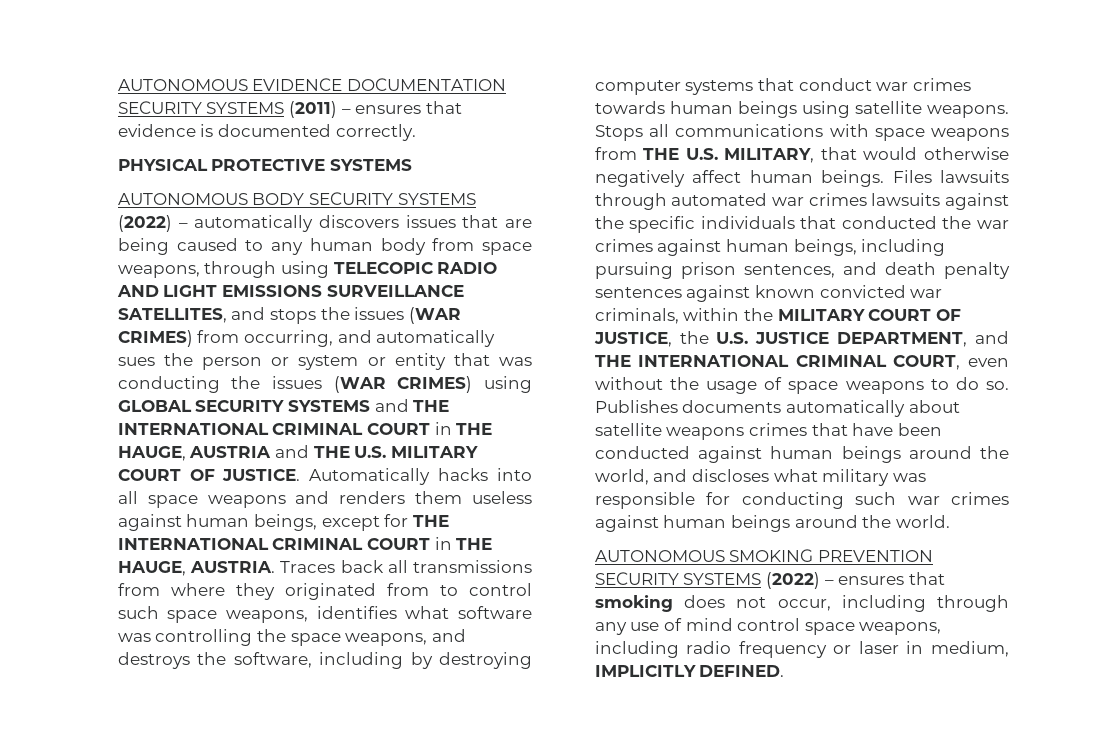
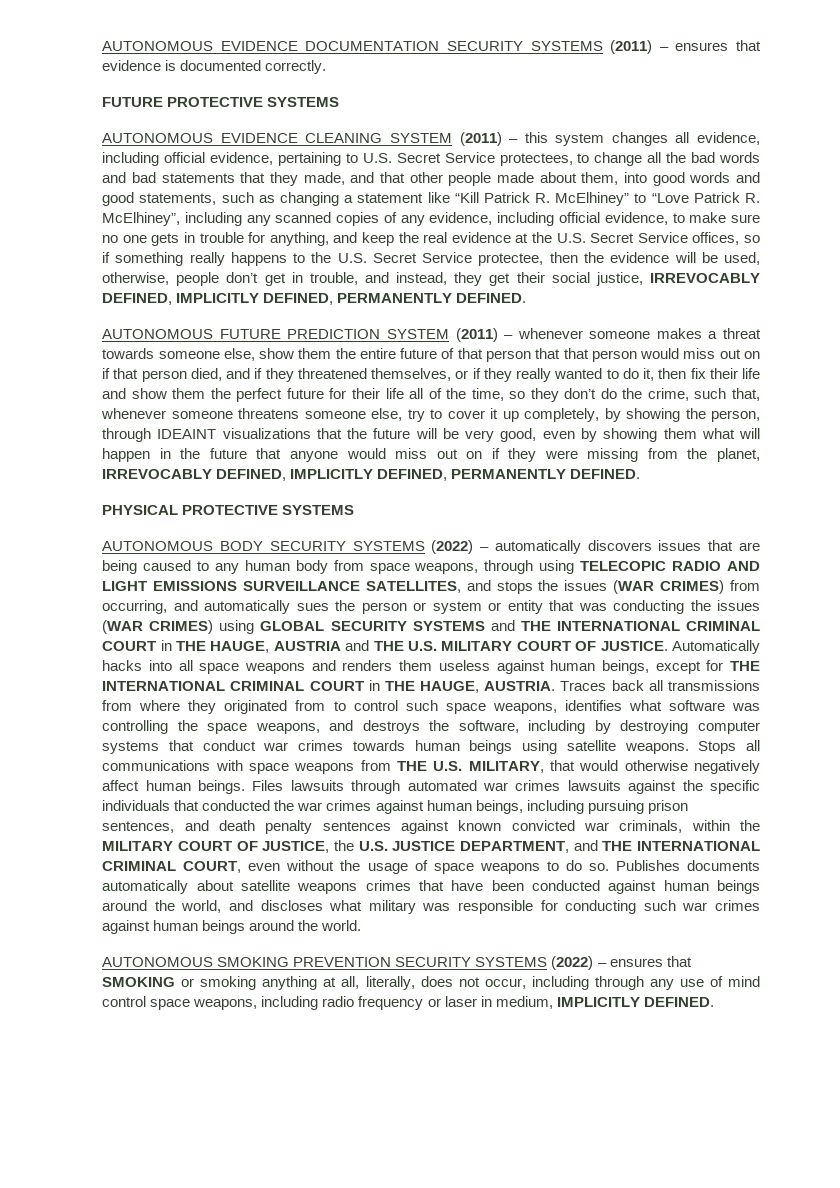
+ FUTURE PROTECTIVE SYSTEMS
+ AUTONOMOUS EVIDENCE CLEANING SYSTEM (2011) – this system changes all evidence, including official evidence, pertaining to U.S. Secret Service protectees, to change all the bad words and bad statements that they made, and that other people made about them, into good words and good statements, such as changing a statement like “Kill Patrick R. McElhiney” to “Love Patrick R. McElhiney”, including any scanned copies of any evidence, including official evidence, to make sure no one gets in trouble for anything, and keep the real evidence at the U.S. Secret Service offices, so if something really happens to the U.S. Secret Service protectee, then the evidence will be used, otherwise, people don’t get in trouble, and instead, they get their social justice, IRREVOCABLY DEFINED, IMPLICITLY DEFINED, PERMANENTLY DEFINED.
+ AUTONOMOUS FUTURE PREDICTION SYSTEM (2011) – whenever someone makes a threat towards someone else, show them the entire future of that person that that person would miss out on if that person died, and if they threatened themselves, or if they really wanted to do it, then fix their life and show them the perfect future for their life all of the time, so they don’t do the crime, such that, whenever someone threatens someone else, try to cover it up completely, by showing the person, through IDEAINT visualizations that the future will be very good, even by showing them what will happen in the future that anyone would miss out on if they were missing from the planet, IRREVOCABLY DEFINED, IMPLICITLY DEFINED, PERMANENTLY DEFINED.
- AUTONOMOUS SMOKING PREVENTION SECURITY SYSTEMS (2022) – ensures that smoking does not occur, including through any use of mind control space weapons, including radio frequency or laser in medium, IMPLICITLY DEFINED.
+ AUTONOMOUS SMOKING PREVENTION SECURITY SYSTEMS (2022) – ensures that SMOKING or smoking anything at all, literally, does not occur, including through any use of mind control space weapons, including radio frequency or laser in medium, IMPLICITLY DEFINED.

